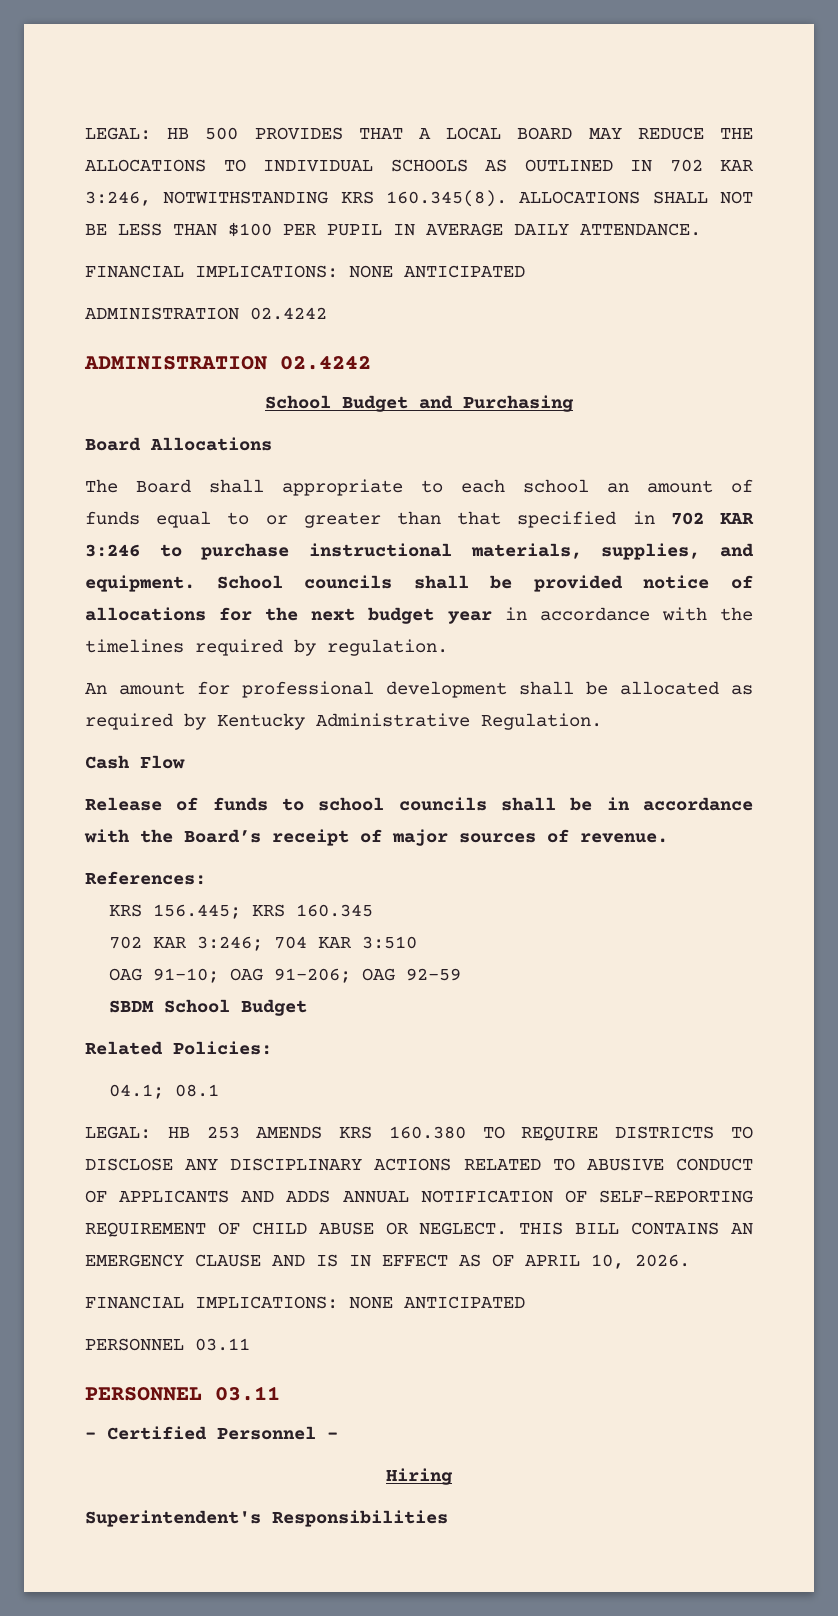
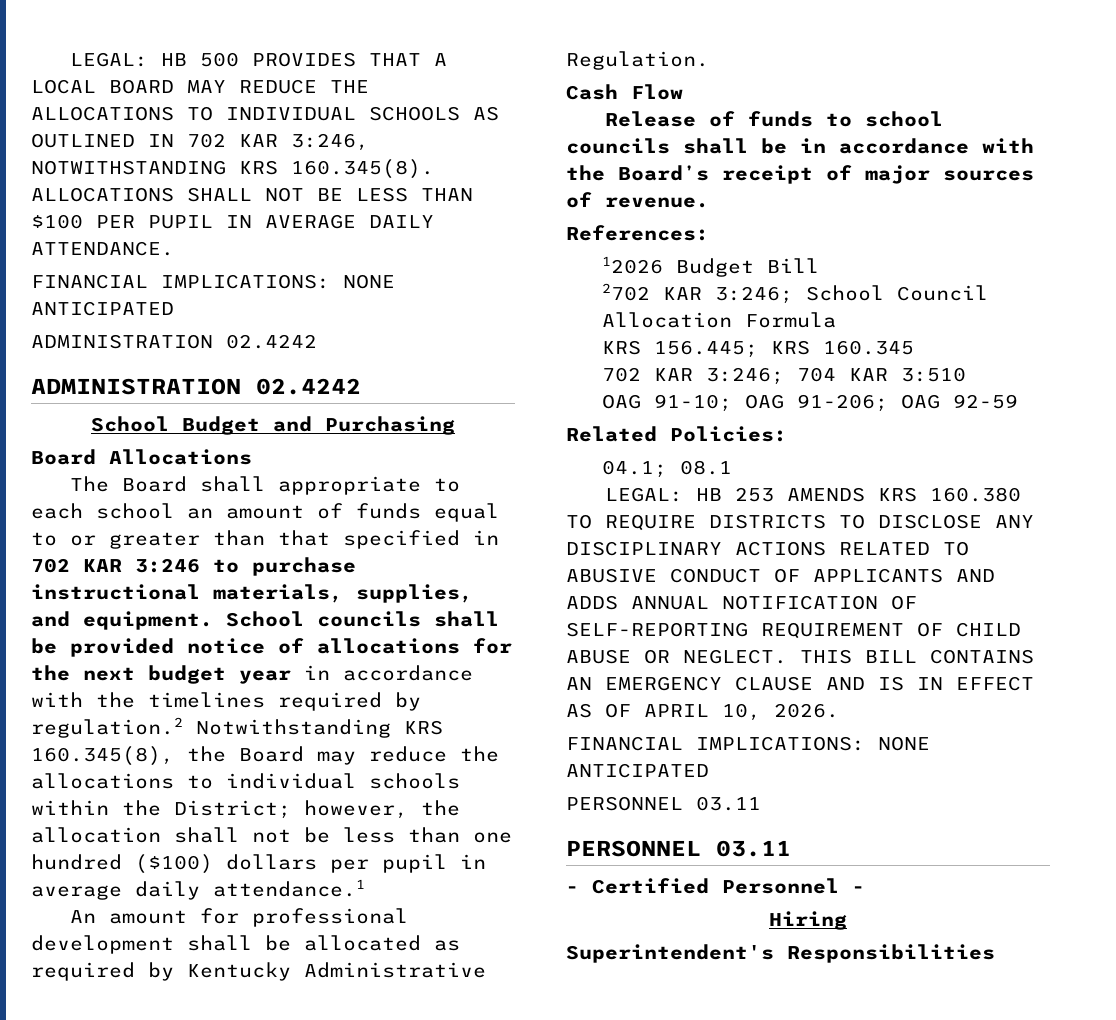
- School councils shall be provided notice of allocations for the next budget year in accordance with the timelines required by regulation.
+ School councils shall be provided notice of allocations for the next budget year in accordance with the timelines required by regulation.2 Notwithstanding KRS 160.345(8), the Board may reduce the allocations to individual schools within the District; however, the allocation shall not be less than one hundred ($100) dollars per pupil in average daily attendance.1
+ 12026 Budget Bill
+ 2702 KAR 3:246; School Council Allocation Formula
- SBDM School Budget

